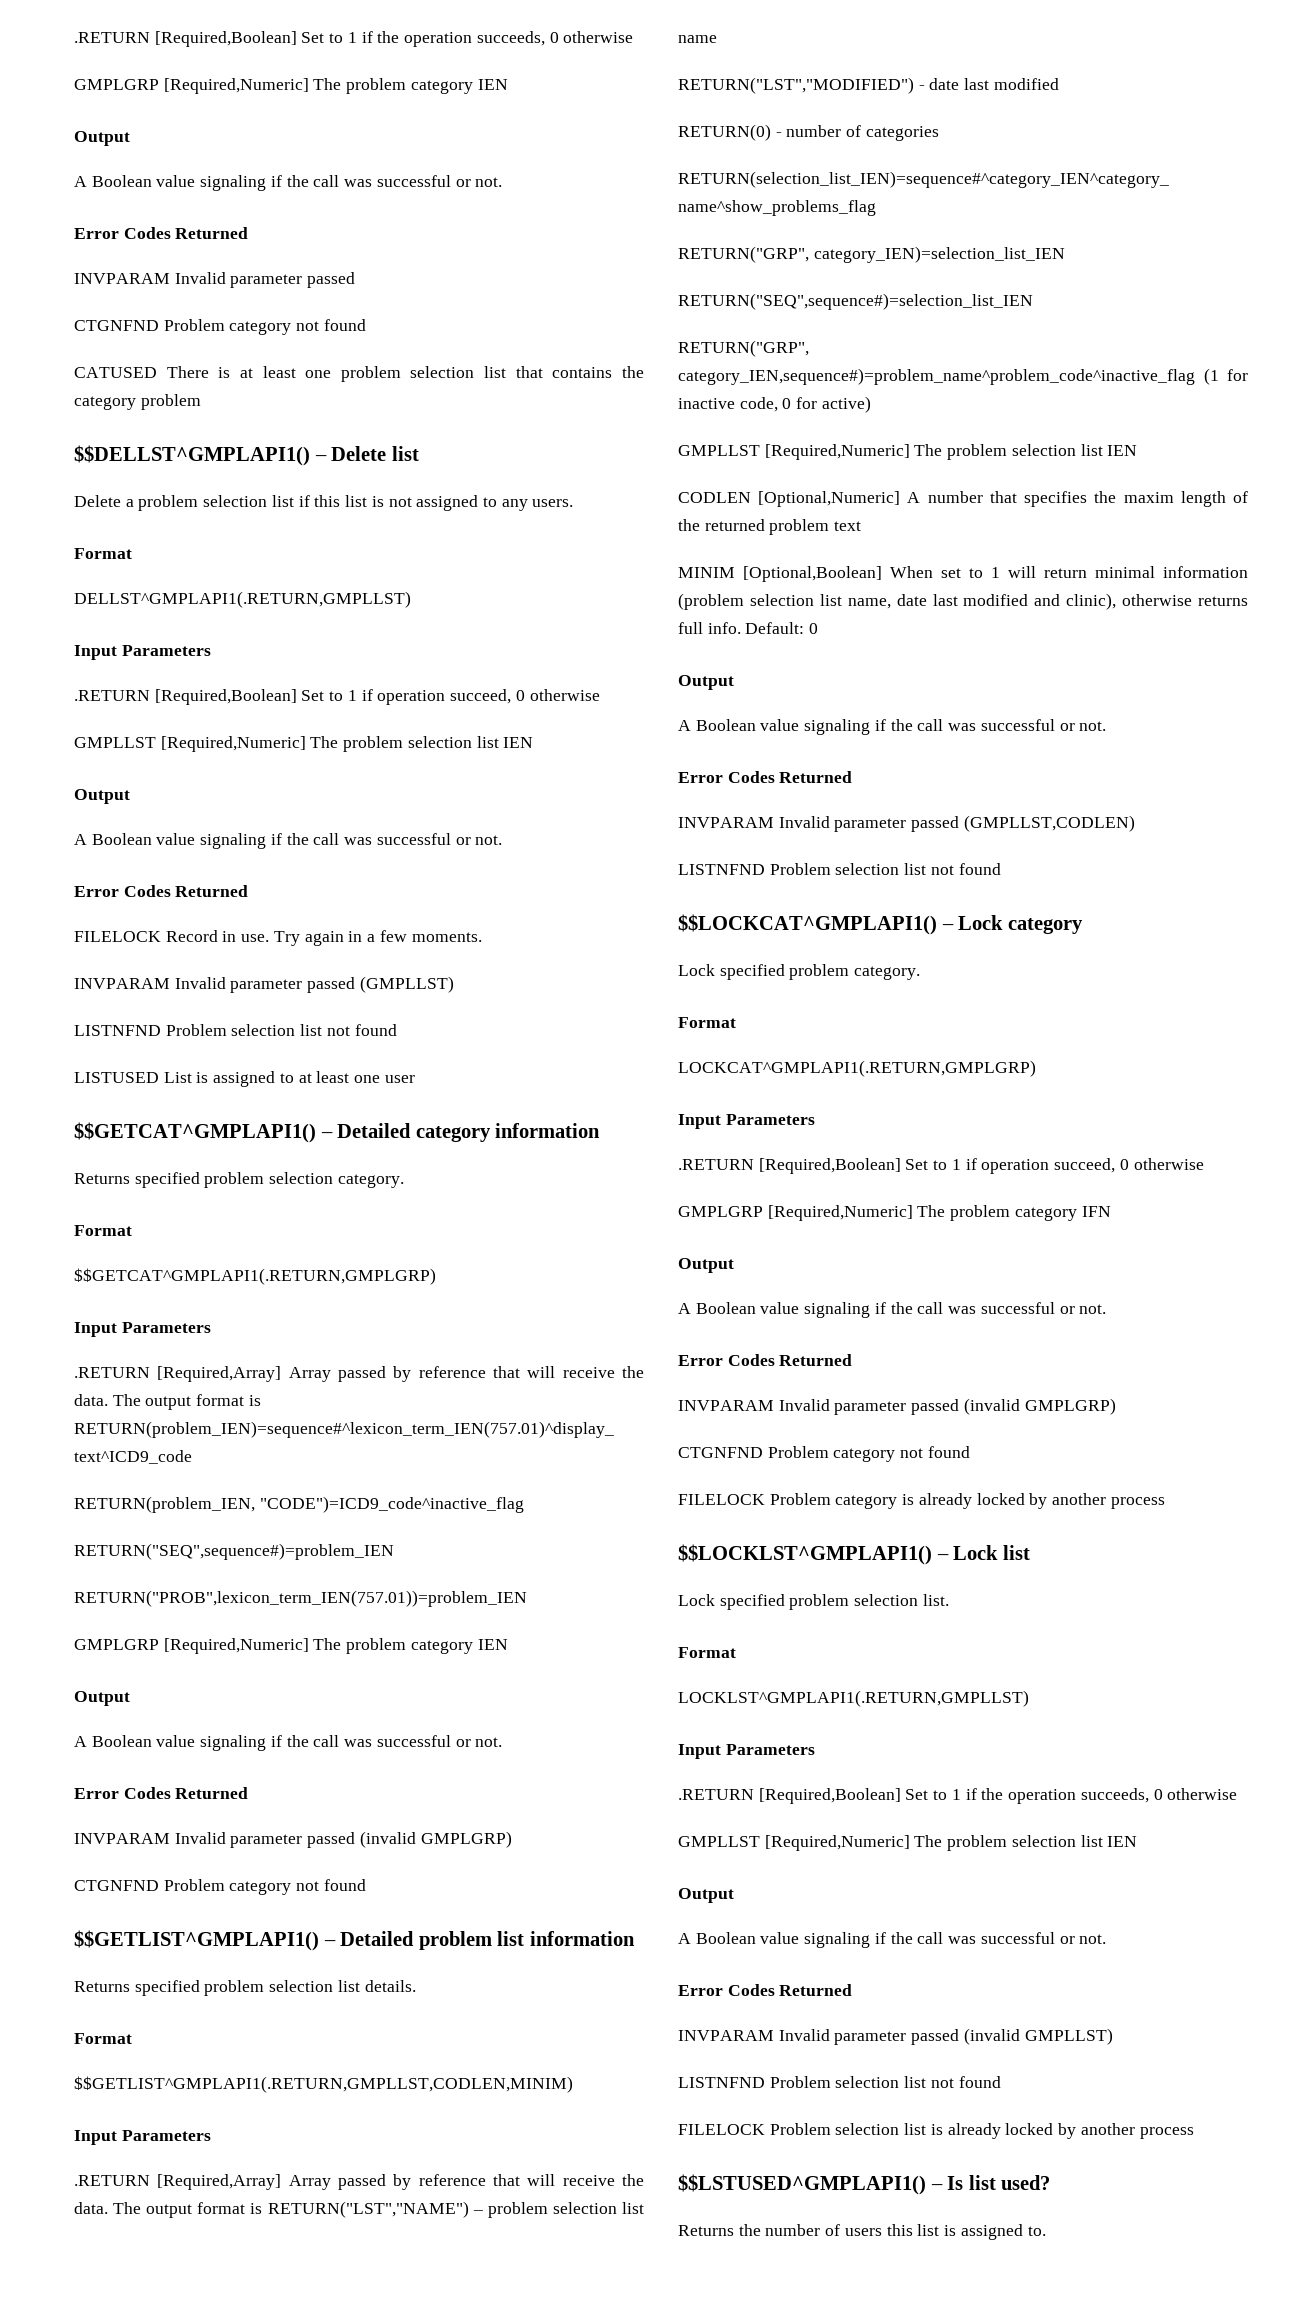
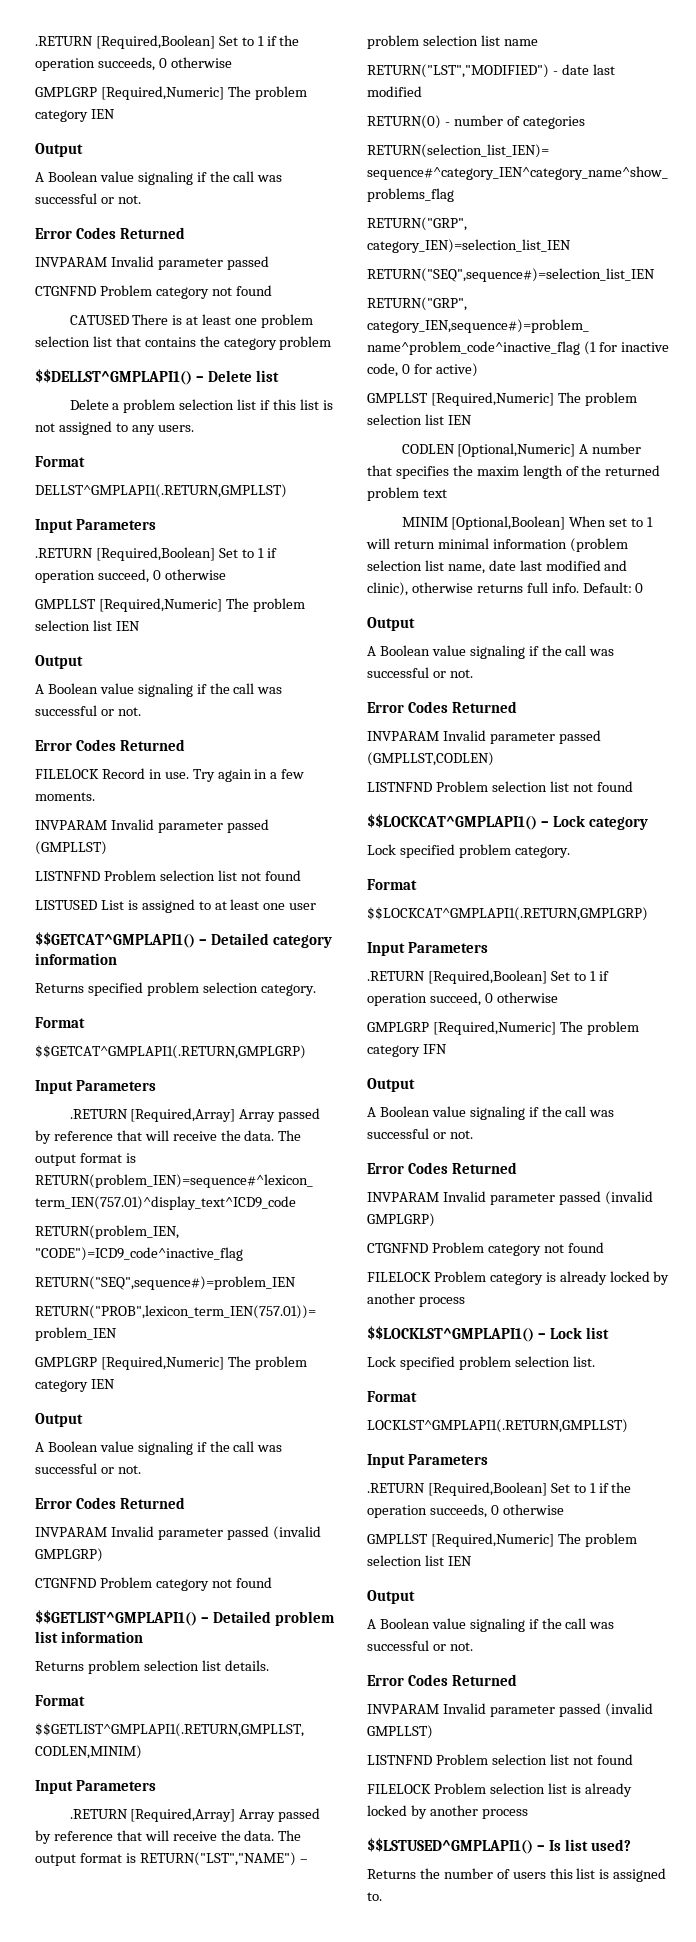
- Returns specified problem selection list details.
+ Returns problem selection list details.
- LOCKCAT^GMPLAPI1(.RETURN,GMPLGRP)
+ $$LOCKCAT^GMPLAPI1(.RETURN,GMPLGRP)

